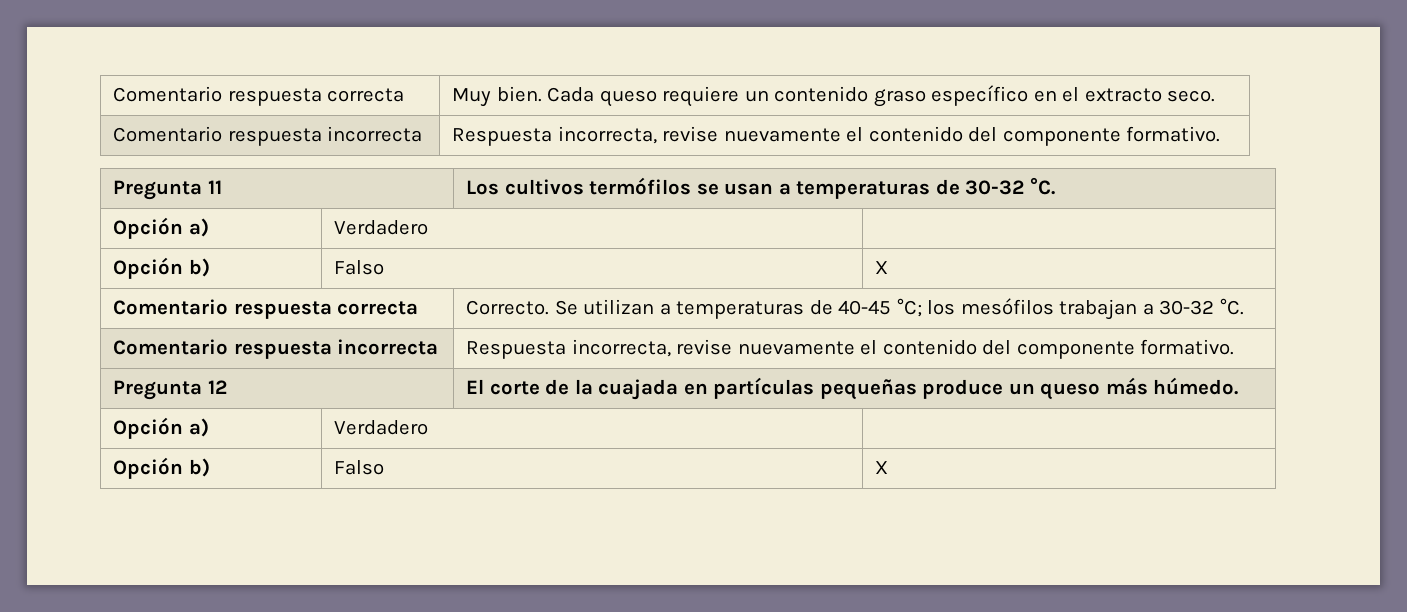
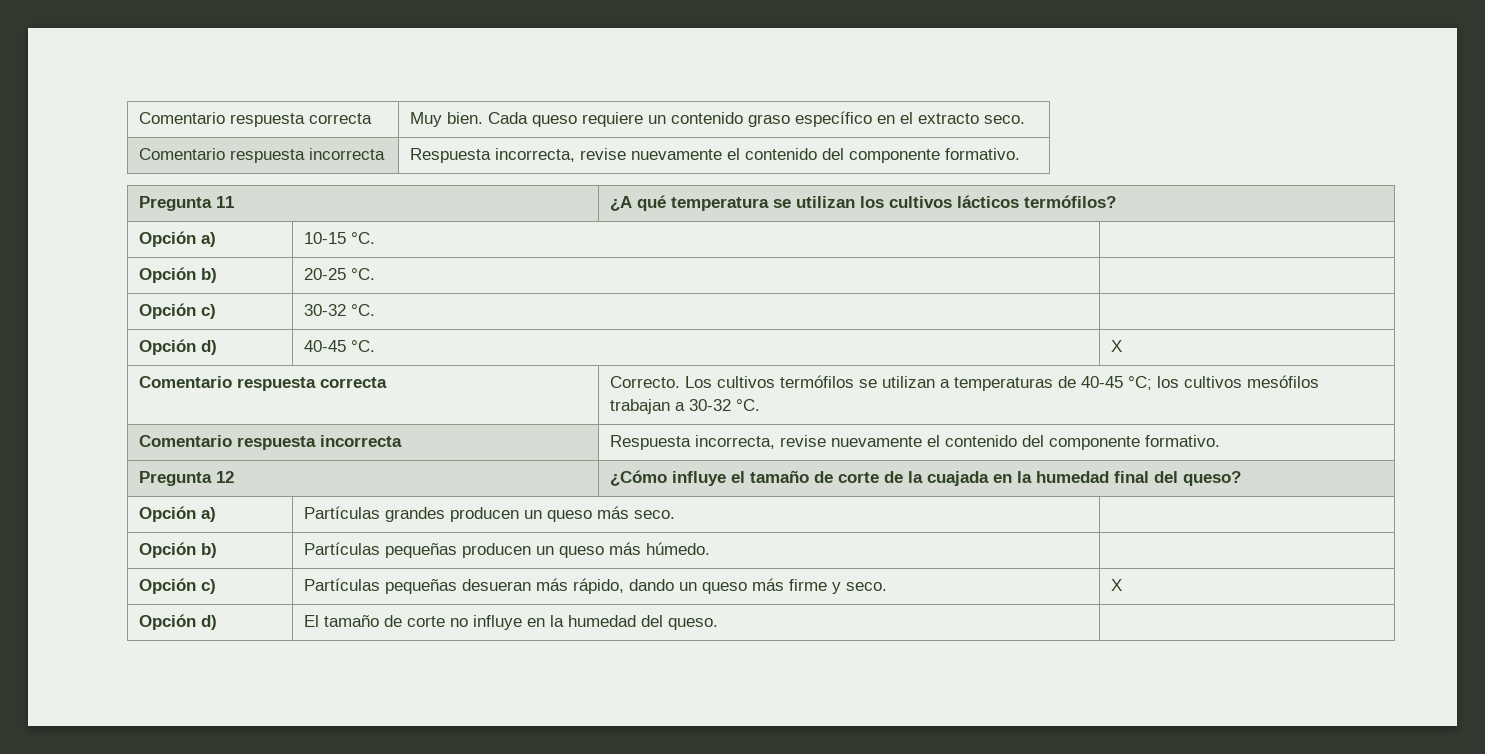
- Pregunta 11 | Los cultivos termófilos se usan a temperaturas de 30-32 °C.
- Opción a) | Verdadero |
- Opción b) | Falso | X
+ Pregunta 11 | ¿A qué temperatura se utilizan los cultivos lácticos termófilos?
+ Opción a) | 10-15 °C. |
+ Opción b) | 20-25 °C. |
+ Opción c) | 30-32 °C. |
+ Opción d) | 40-45 °C. | X
- Comentario respuesta correcta | Correcto. Se utilizan a temperaturas de 40-45 °C; los mesófilos trabajan a 30-32 °C.
+ Comentario respuesta correcta | Correcto. Los cultivos termófilos se utilizan a temperaturas de 40-45 °C; los cultivos mesófilos trabajan a 30-32 °C.
- Pregunta 12 | El corte de la cuajada en partículas pequeñas produce un queso más húmedo.
- Opción a) | Verdadero |
- Opción b) | Falso | X
+ Pregunta 12 | ¿Cómo influye el tamaño de corte de la cuajada en la humedad final del queso?
+ Opción a) | Partículas grandes producen un queso más seco. |
+ Opción b) | Partículas pequeñas producen un queso más húmedo. |
+ Opción c) | Partículas pequeñas desueran más rápido, dando un queso más firme y seco. | X
+ Opción d) | El tamaño de corte no influye en la humedad del queso. |

